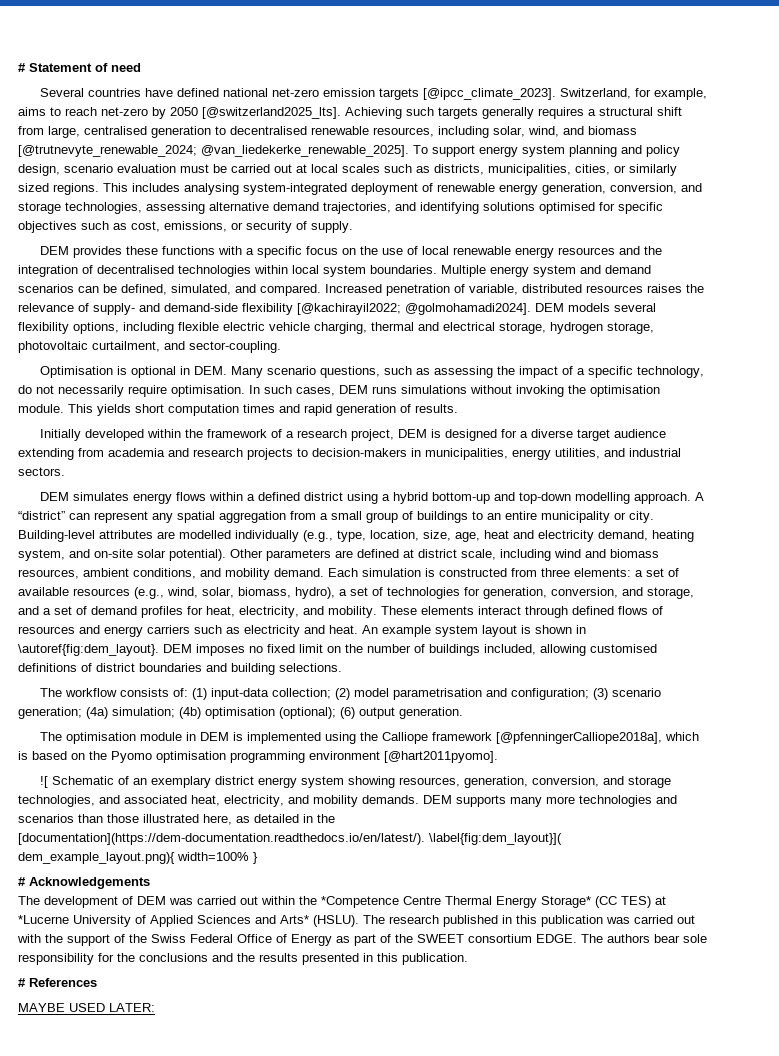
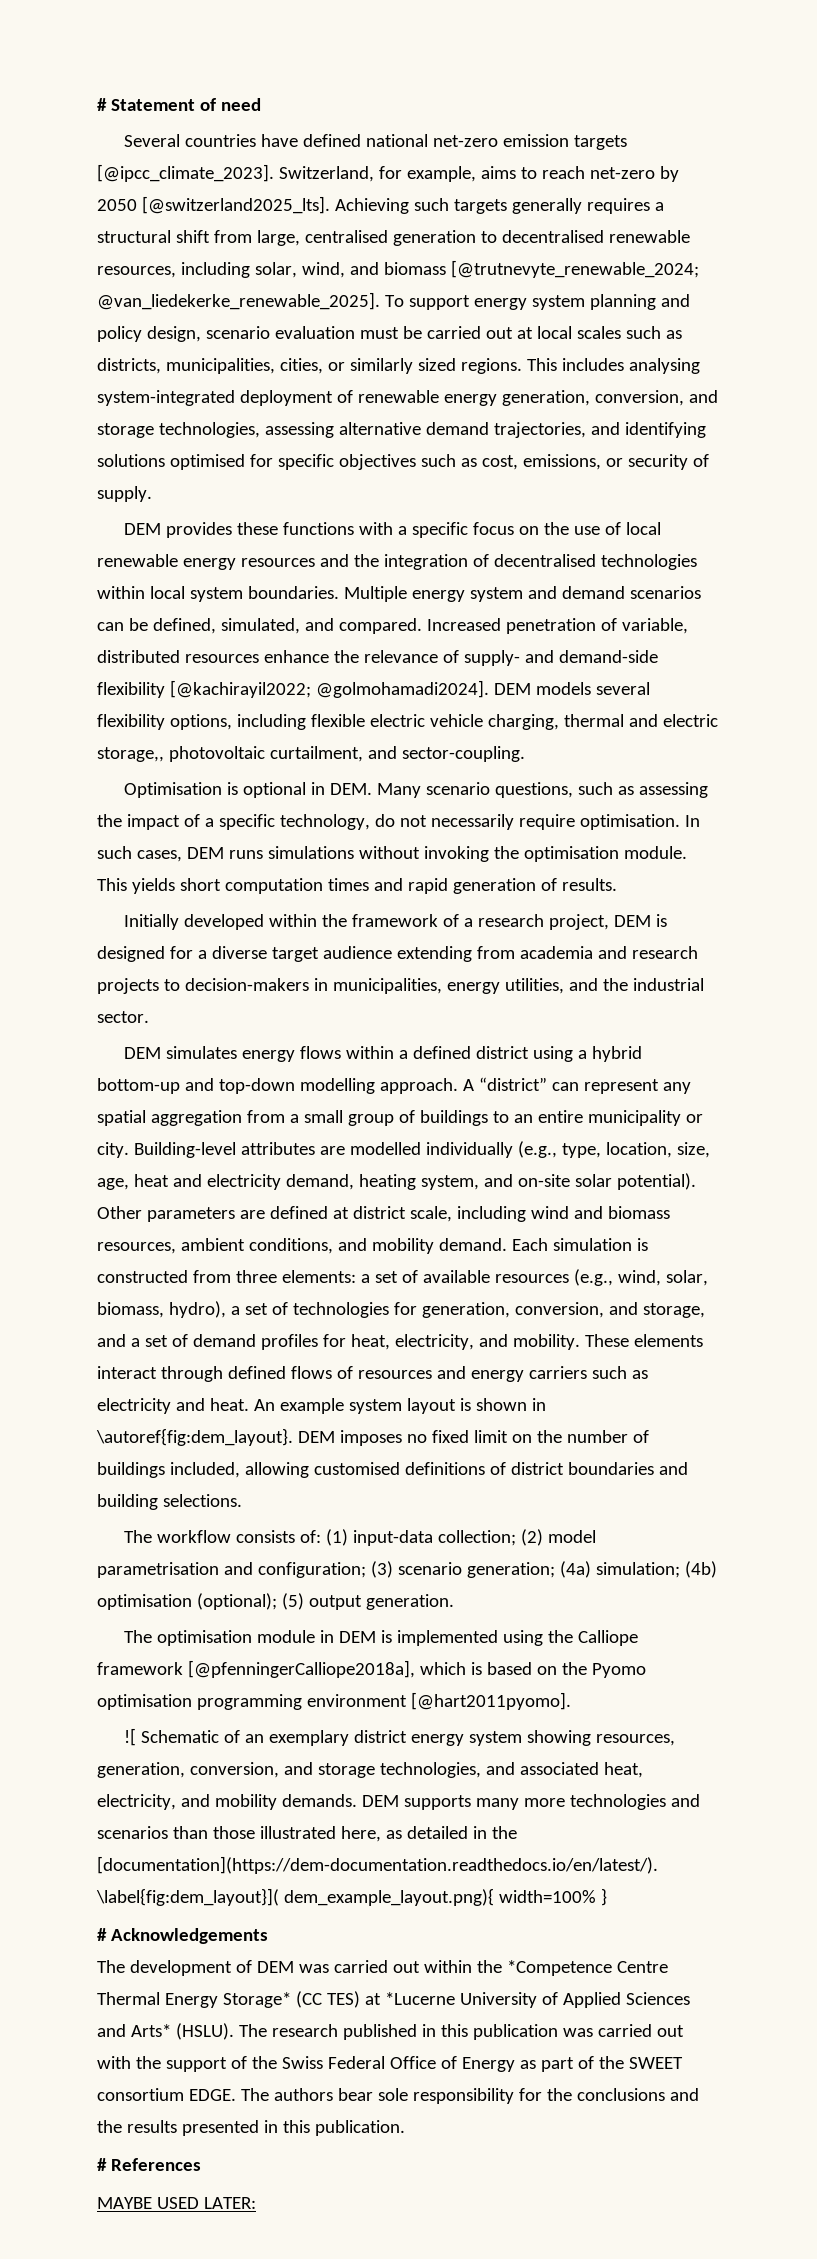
- Increased penetration of variable, distributed resources raises the relevance of supply- and demand-side flexibility [@kachirayil2022; @golmohamadi2024].
+ Increased penetration of variable, distributed resources enhance the relevance of supply- and demand-side flexibility [@kachirayil2022; @golmohamadi2024].
- DEM models several flexibility options, including flexible electric vehicle charging, thermal and electrical storage, hydrogen storage, photovoltaic curtailment, and sector-coupling.
+ DEM models several flexibility options, including flexible electric vehicle charging, thermal and electric storage,, photovoltaic curtailment, and sector-coupling.
- Initially developed within the framework of a research project, DEM is designed for a diverse target audience extending from academia and research projects to decision-makers in municipalities, energy utilities, and industrial sectors.
+ Initially developed within the framework of a research project, DEM is designed for a diverse target audience extending from academia and research projects to decision-makers in municipalities, energy utilities, and the industrial sector.
- The workflow consists of: (1) input-data collection; (2) model parametrisation and configuration; (3) scenario generation; (4a) simulation; (4b) optimisation (optional); (6) output generation.
+ The workflow consists of: (1) input-data collection; (2) model parametrisation and configuration; (3) scenario generation; (4a) simulation; (4b) optimisation (optional); (5) output generation.

